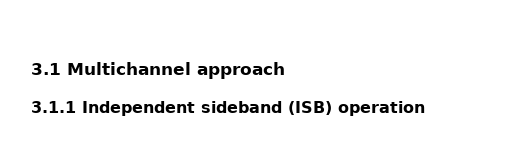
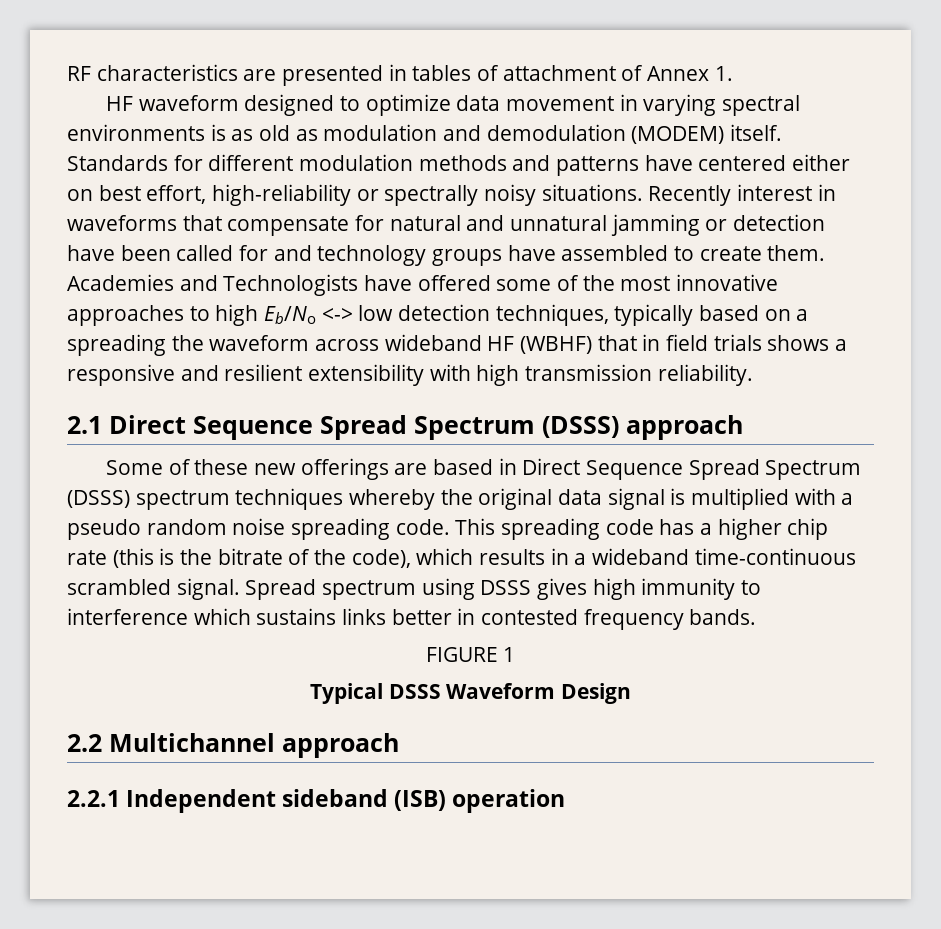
- 3.1 Multichannel approach
+ RF characteristics are presented in tables of attachment of Annex 1.
+ HF waveform designed to optimize data movement in varying spectral environments is as old as modulation and demodulation (MODEM) itself. Standards for different modulation methods and patterns have centered either on best effort, high-reliability or spectrally noisy situations. Recently interest in waveforms that compensate for natural and unnatural jamming or detection have been called for and technology groups have assembled to create them. Academies and Technologists have offered some of the most innovative approaches to high Eb/No <-> low detection techniques, typically based on a spreading the waveform across wideband HF (WBHF) that in field trials shows a responsive and resilient extensibility with high transmission reliability.
+ 2.1 Direct Sequence Spread Spectrum (DSSS) approach
+ Some of these new offerings are based in Direct Sequence Spread Spectrum (DSSS) spectrum techniques whereby the original data signal is multiplied with a pseudo random noise spreading code. This spreading code has a higher chip rate (this is the bitrate of the code), which results in a wideband time-continuous scrambled signal. Spread spectrum using DSSS gives high immunity to interference which sustains links better in contested frequency bands.
+ FIGURE 1
+ Typical DSSS Waveform Design
+ 2.2 Multichannel approach
- 3.1.1 Independent sideband (ISB) operation
+ 2.2.1 Independent sideband (ISB) operation

